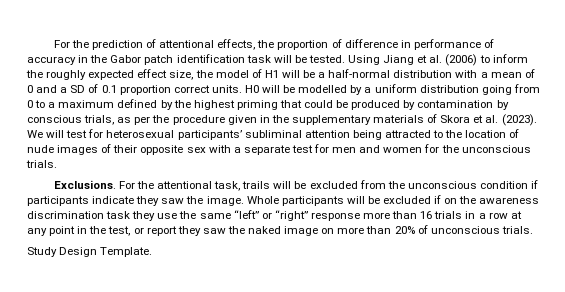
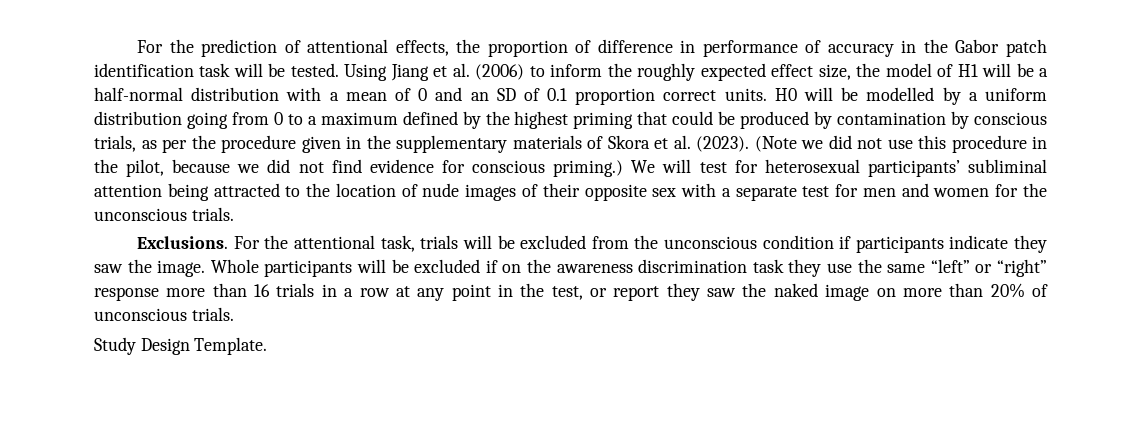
- Using Jiang et al. (2006) to inform the roughly expected effect size, the model of H1 will be a half-normal distribution with a mean of 0 and a SD of 0.1 proportion correct units.
+ Using Jiang et al. (2006) to inform the roughly expected effect size, the model of H1 will be a half-normal distribution with a mean of 0 and an SD of 0.1 proportion correct units.
+ (Note we did not use this procedure in the pilot, because we did not find evidence for conscious priming.)
- For the attentional task, trails will be excluded from the unconscious condition if participants indicate they saw the image.
+ For the attentional task, trials will be excluded from the unconscious condition if participants indicate they saw the image.

